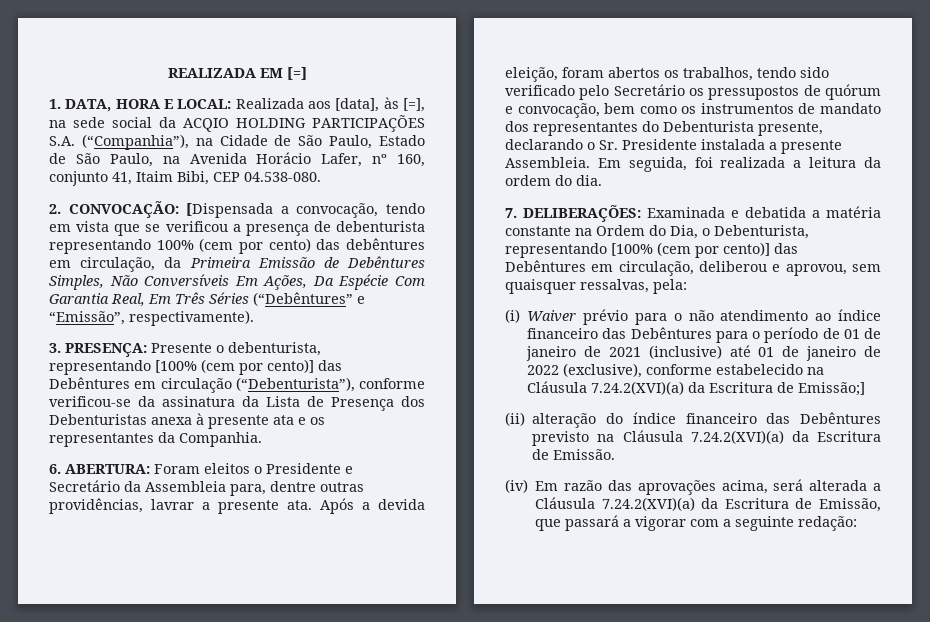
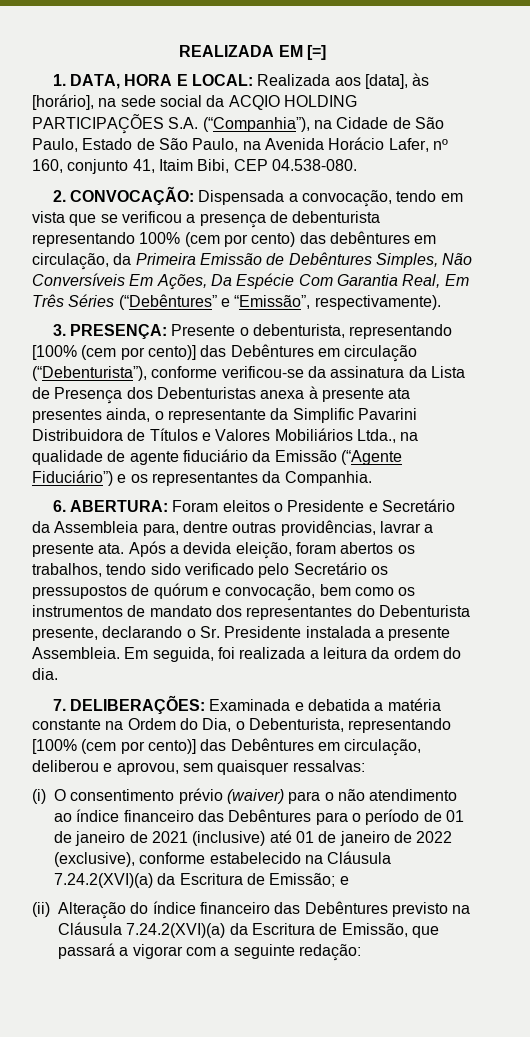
- 1. DATA, HORA E LOCAL: Realizada aos [data], às [=], na sede social da ACQIO HOLDING PARTICIPAÇÕES S.A. (“Companhia”), na Cidade de São Paulo, Estado de São Paulo, na Avenida Horácio Lafer, nº 160, conjunto 41, Itaim Bibi, CEP 04.538-080.
+ 1. DATA, HORA E LOCAL: Realizada aos [data], às [horário], na sede social da ACQIO HOLDING PARTICIPAÇÕES S.A. (“Companhia”), na Cidade de São Paulo, Estado de São Paulo, na Avenida Horácio Lafer, nº 160, conjunto 41, Itaim Bibi, CEP 04.538-080.
- 2. CONVOCAÇÃO: [Dispensada a convocação, tendo em vista que se verificou a presença de debenturista representando 100% (cem por cento) das debêntures em circulação, da Primeira Emissão de Debêntures Simples, Não Conversíveis Em Ações, Da Espécie Com Garantia Real, Em Três Séries (“Debêntures” e “Emissão”, respectivamente).
+ 2. CONVOCAÇÃO: Dispensada a convocação, tendo em vista que se verificou a presença de debenturista representando 100% (cem por cento) das debêntures em circulação, da Primeira Emissão de Debêntures Simples, Não Conversíveis Em Ações, Da Espécie Com Garantia Real, Em Três Séries (“Debêntures” e “Emissão”, respectivamente).
- 3. PRESENÇA: Presente o debenturista, representando [100% (cem por cento)] das Debêntures em circulação (“Debenturista”), conforme verificou-se da assinatura da Lista de Presença dos Debenturistas anexa à presente ata e os representantes da Companhia.
+ 3. PRESENÇA: Presente o debenturista, representando [100% (cem por cento)] das Debêntures em circulação (“Debenturista”), conforme verificou-se da assinatura da Lista de Presença dos Debenturistas anexa à presente ata presentes ainda, o representante da Simplific Pavarini Distribuidora de Títulos e Valores Mobiliários Ltda., na qualidade de agente fiduciário da Emissão (“Agente Fiduciário”) e os representantes da Companhia.
- 7. DELIBERAÇÕES: Examinada e debatida a matéria constante na Ordem do Dia, o Debenturista, representando [100% (cem por cento)] das Debêntures em circulação, deliberou e aprovou, sem quaisquer ressalvas, pela:
+ 7. DELIBERAÇÕES: Examinada e debatida a matéria constante na Ordem do Dia, o Debenturista, representando [100% (cem por cento)] das Debêntures em circulação, deliberou e aprovou, sem quaisquer ressalvas:
- (i) Waiver prévio para o não atendimento ao índice financeiro das Debêntures para o período de 01 de janeiro de 2021 (inclusive) até 01 de janeiro de 2022 (exclusive), conforme estabelecido na Cláusula 7.24.2(XVI)(a) da Escritura de Emissão;]
+ (i) O consentimento prévio (waiver) para o não atendimento ao índice financeiro das Debêntures para o período de 01 de janeiro de 2021 (inclusive) até 01 de janeiro de 2022 (exclusive), conforme estabelecido na Cláusula 7.24.2(XVI)(a) da Escritura de Emissão; e
- (ii) alteração do índice financeiro das Debêntures previsto na Cláusula 7.24.2(XVI)(a) da Escritura de Emissão.
- (iv) Em razão das aprovações acima, será alterada a Cláusula 7.24.2(XVI)(a) da Escritura de Emissão, que passará a vigorar com a seguinte redação:
+ (ii) Alteração do índice financeiro das Debêntures previsto na Cláusula 7.24.2(XVI)(a) da Escritura de Emissão, que passará a vigorar com a seguinte redação:

